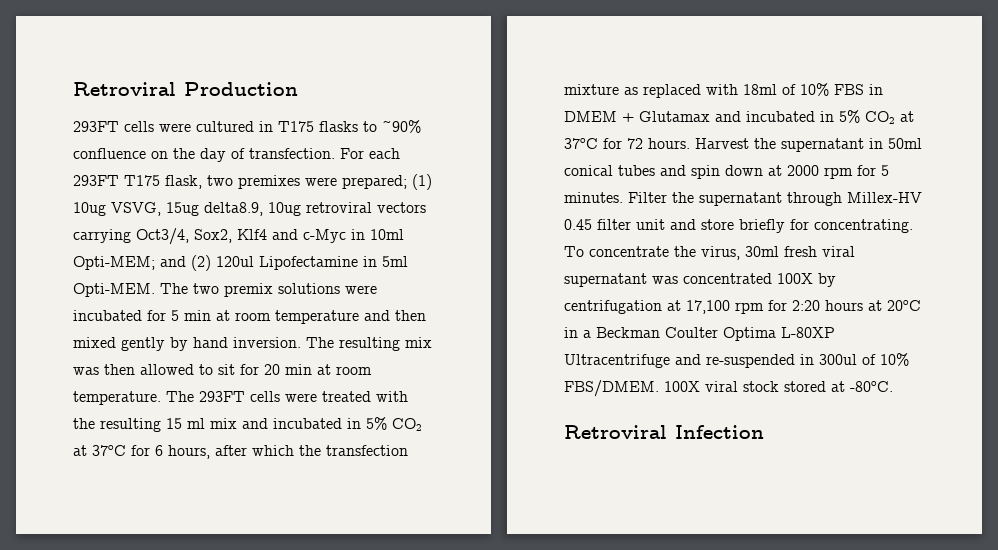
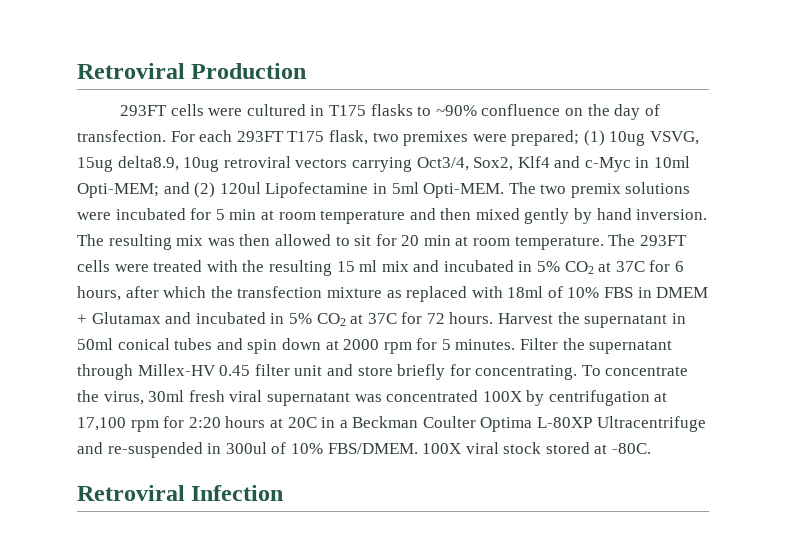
- The 293FT cells were treated with the resulting 15 ml mix and incubated in 5% CO2 at 37oC for 6 hours, after which the transfection mixture as replaced with 18ml of 10% FBS in DMEM + Glutamax and incubated in 5% CO2 at 37oC for 72 hours.
+ The 293FT cells were treated with the resulting 15 ml mix and incubated in 5% CO2 at 37C for 6 hours, after which the transfection mixture as replaced with 18ml of 10% FBS in DMEM + Glutamax and incubated in 5% CO2 at 37C for 72 hours.
- To concentrate the virus, 30ml fresh viral supernatant was concentrated 100X by centrifugation at 17,100 rpm for 2:20 hours at 20oC in a Beckman Coulter Optima L-80XP Ultracentrifuge and re-suspended in 300ul of 10% FBS/DMEM.
+ To concentrate the virus, 30ml fresh viral supernatant was concentrated 100X by centrifugation at 17,100 rpm for 2:20 hours at 20C in a Beckman Coulter Optima L-80XP Ultracentrifuge and re-suspended in 300ul of 10% FBS/DMEM.
- 100X viral stock stored at -80oC.
+ 100X viral stock stored at -80C.

